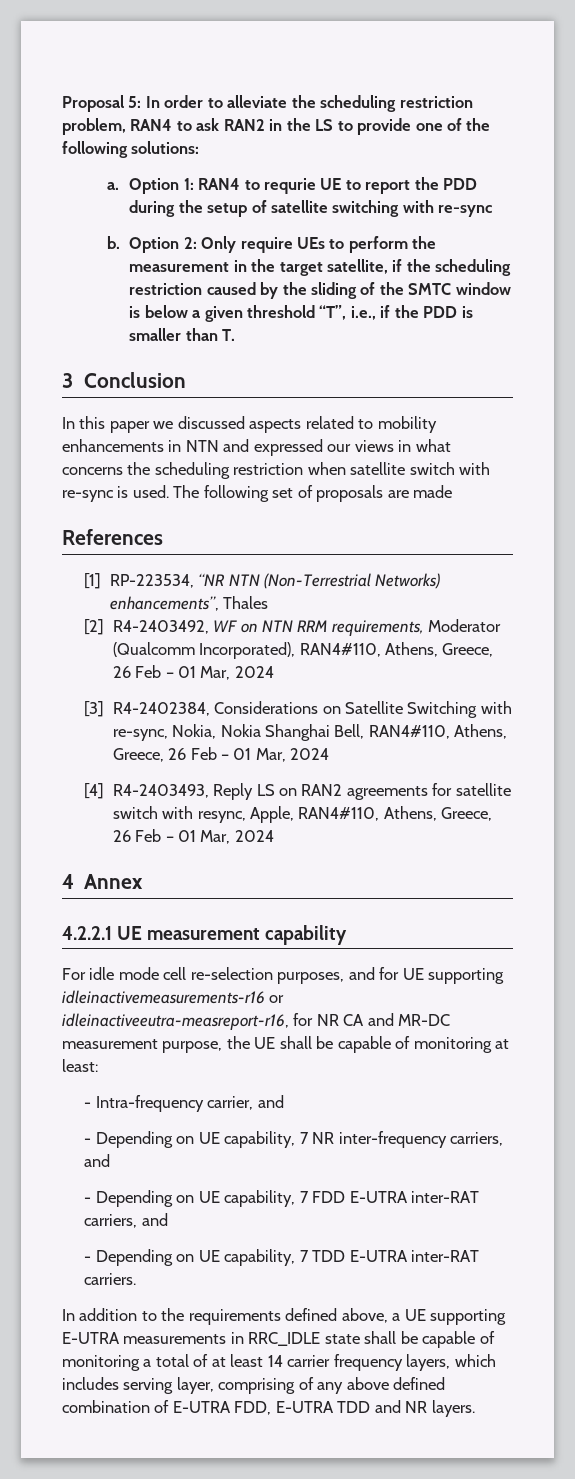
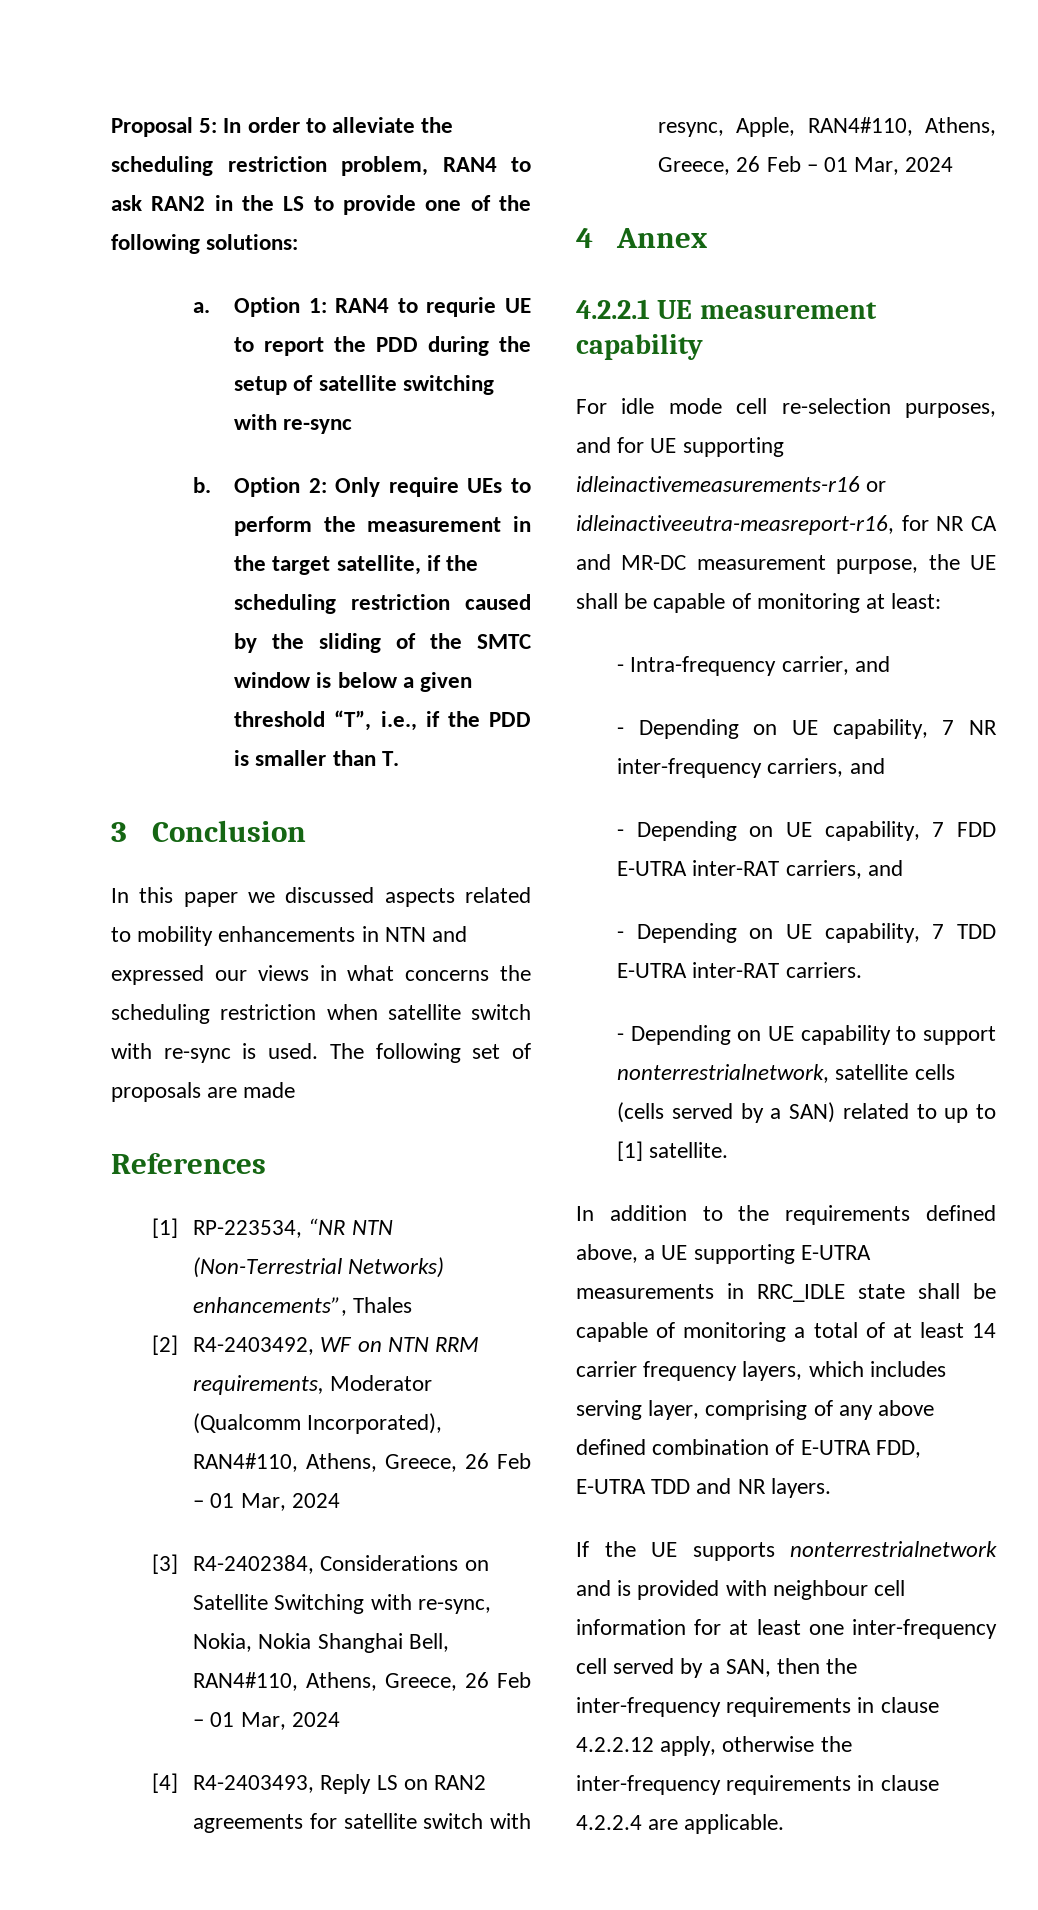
+ - Depending on UE capability to support nonterrestrialnetwork, satellite cells (cells served by a SAN) related to up to [1] satellite.
+ If the UE supports nonterrestrialnetwork and is provided with neighbour cell information for at least one inter-frequency cell served by a SAN, then the inter-frequency requirements in clause 4.2.2.12 apply, otherwise the inter-frequency requirements in clause 4.2.2.4 are applicable.

